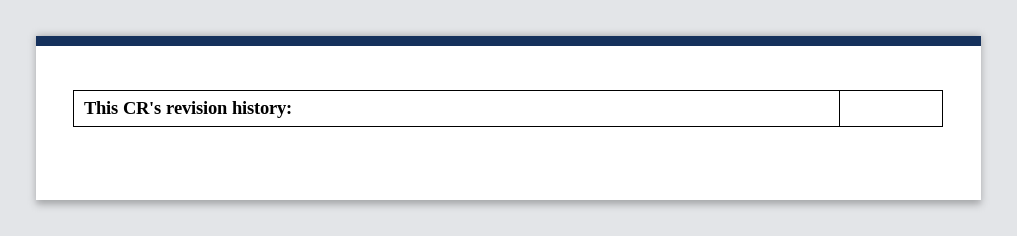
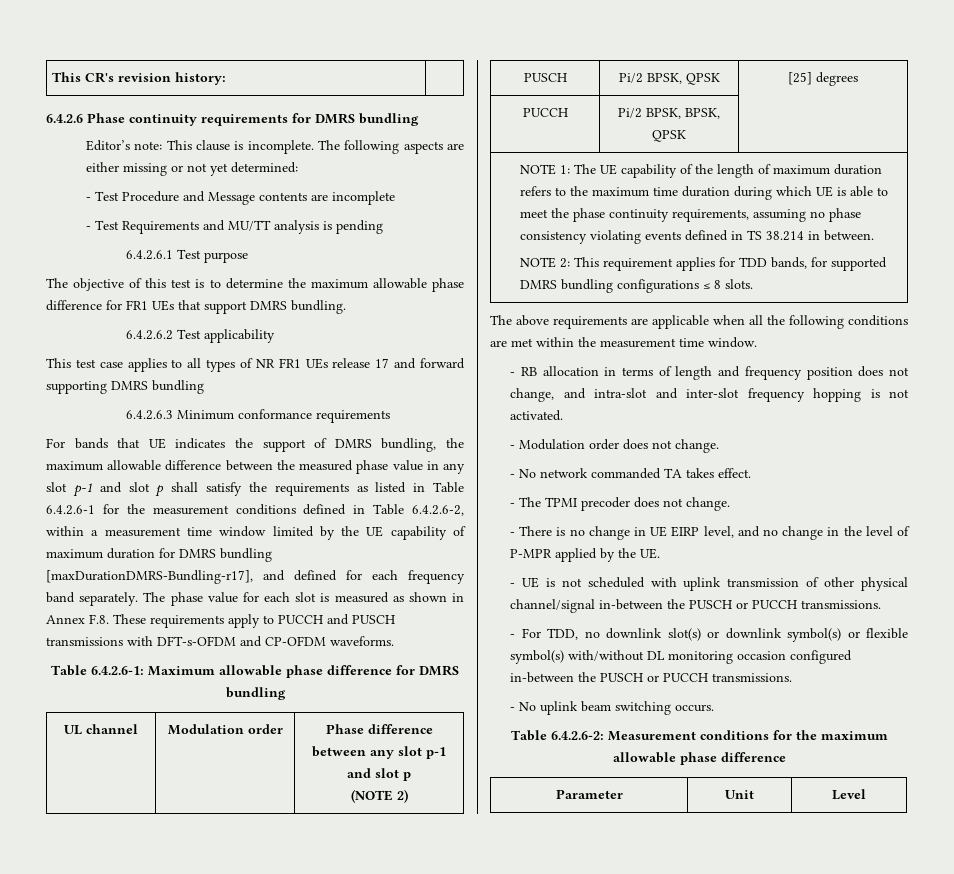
+ 6.4.2.6 Phase continuity requirements for DMRS bundling
+ Editor’s note: This clause is incomplete. The following aspects are either missing or not yet determined:
+ - Test Procedure and Message contents are incomplete
+ - Test Requirements and MU/TT analysis is pending
+ 6.4.2.6.1 Test purpose
+ The objective of this test is to determine the maximum allowable phase difference for FR1 UEs that support DMRS bundling.
+ 6.4.2.6.2 Test applicability
+ This test case applies to all types of NR FR1 UEs release 17 and forward supporting DMRS bundling
+ 6.4.2.6.3 Minimum conformance requirements
+ For bands that UE indicates the support of DMRS bundling, the maximum allowable difference between the measured phase value in any slot p-1 and slot p shall satisfy the requirements as listed in Table 6.4.2.6-1 for the measurement conditions defined in Table 6.4.2.6-2, within a measurement time window limited by the UE capability of maximum duration for DMRS bundling [maxDurationDMRS-Bundling-r17], and defined for each frequency band separately. The phase value for each slot is measured as shown in Annex F.8. These requirements apply to PUCCH and PUSCH transmissions with DFT-s-OFDM and CP-OFDM waveforms.
+ Table 6.4.2.6-1: Maximum allowable phase difference for DMRS bundling
+ UL channel | Modulation order | Phase difference between any slot p-1 and slot p
+ (NOTE 2)
+ PUSCH | Pi/2 BPSK, QPSK | [25] degrees
+ PUCCH | Pi/2 BPSK, BPSK, QPSK |
+ NOTE 1: The UE capability of the length of maximum duration refers to the maximum time duration during which UE is able to meet the phase continuity requirements, assuming no phase consistency violating events defined in TS 38.214 in between.
+ NOTE 2: This requirement applies for TDD bands, for supported DMRS bundling configurations ≤ 8 slots.
+ The above requirements are applicable when all the following conditions are met within the measurement time window.
+ - RB allocation in terms of length and frequency position does not change, and intra-slot and inter-slot frequency hopping is not activated.
+ - Modulation order does not change.
+ - No network commanded TA takes effect.
+ - The TPMI precoder does not change.
+ - There is no change in UE EIRP level, and no change in the level of P-MPR applied by the UE.
+ - UE is not scheduled with uplink transmission of other physical channel/signal in-between the PUSCH or PUCCH transmissions.
+ - For TDD, no downlink slot(s) or downlink symbol(s) or flexible symbol(s) with/without DL monitoring occasion configured in-between the PUSCH or PUCCH transmissions.
+ - No uplink beam switching occurs.
+ Table 6.4.2.6-2: Measurement conditions for the maximum allowable phase difference
+ Parameter | Unit | Level

